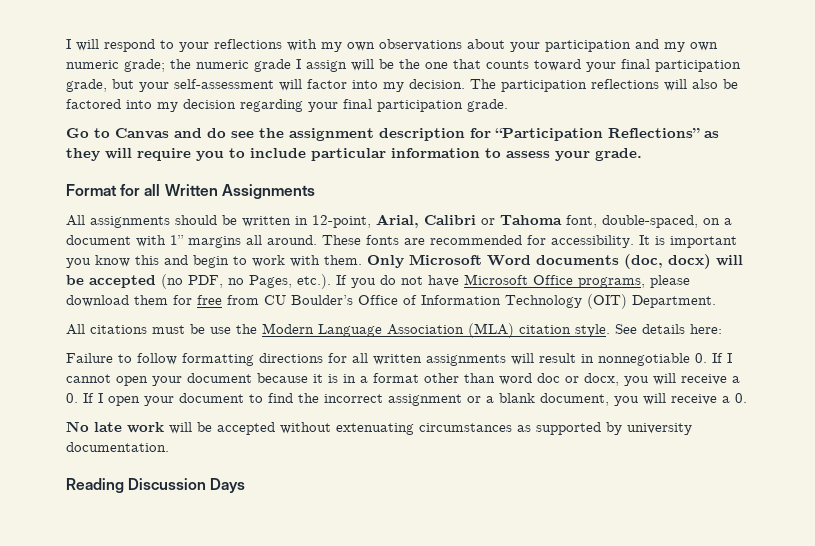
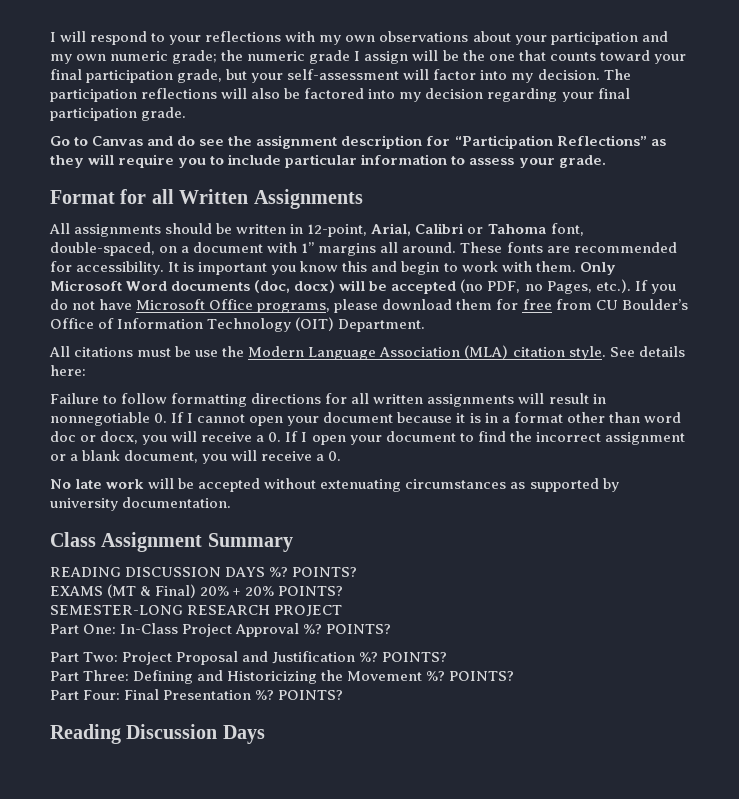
+ Class Assignment Summary
+ READING DISCUSSION DAYS %? POINTS?
+ EXAMS (MT & Final) 20% + 20% POINTS?
+ SEMESTER-LONG RESEARCH PROJECT
+ Part One: In-Class Project Approval %? POINTS?
+ Part Two: Project Proposal and Justification %? POINTS?
+ Part Three: Defining and Historicizing the Movement %? POINTS?
+ Part Four: Final Presentation %? POINTS?

